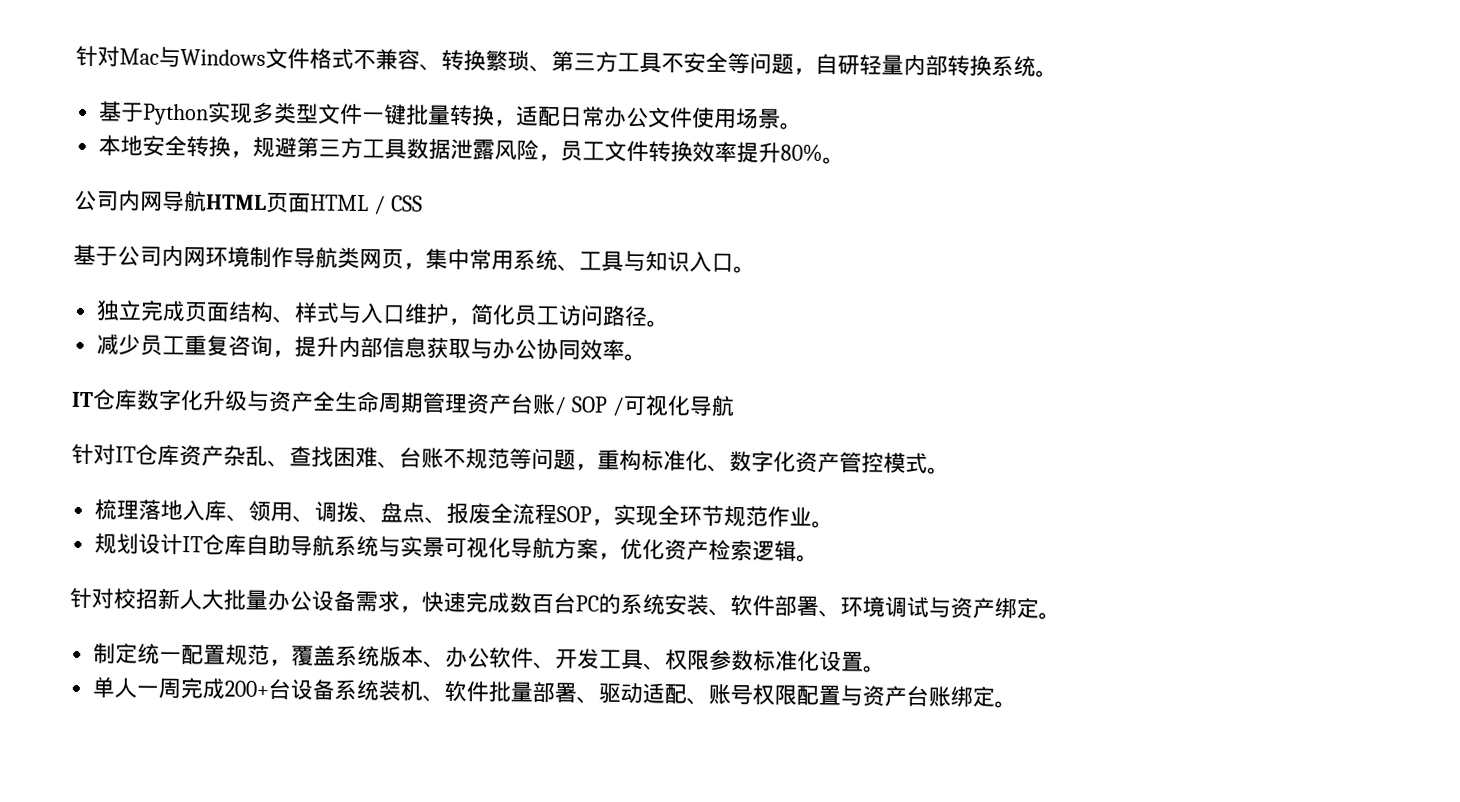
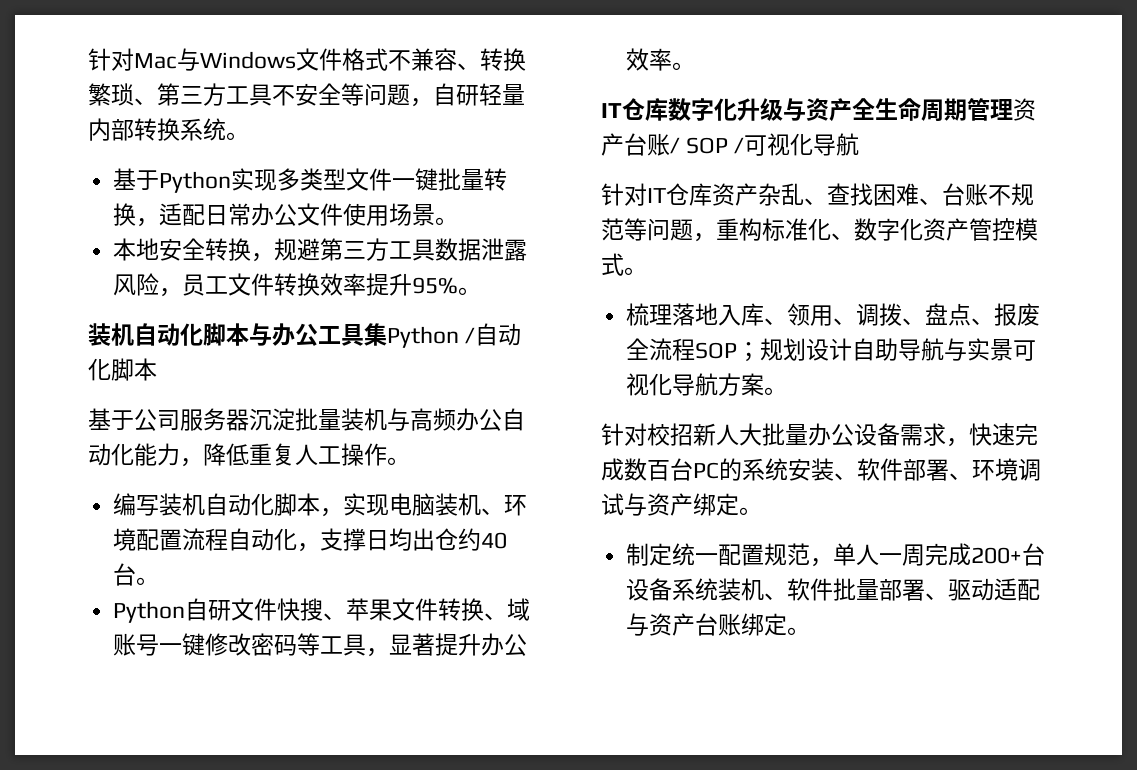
- 本地安全转换，规避第三方工具数据泄露风险，员工文件转换效率提升80%。
- 公司内网导航HTML页面HTML / CSS
- 基于公司内网环境制作导航类网页，集中常用系统、工具与知识入口。
- 独立完成页面结构、样式与入口维护，简化员工访问路径。
- 减少员工重复咨询，提升内部信息获取与办公协同效率。
+ 本地安全转换，规避第三方工具数据泄露风险，员工文件转换效率提升95%。
+ 装机自动化脚本与办公工具集Python /自动化脚本
+ 基于公司服务器沉淀批量装机与高频办公自动化能力，降低重复人工操作。
+ 编写装机自动化脚本，实现电脑装机、环境配置流程自动化，支撑日均出仓约40台。
+ Python自研文件快搜、苹果文件转换、域账号一键修改密码等工具，显著提升办公效率。
- 梳理落地入库、领用、调拨、盘点、报废全流程SOP，实现全环节规范作业。
- 规划设计IT仓库自助导航系统与实景可视化导航方案，优化资产检索逻辑。
+ 梳理落地入库、领用、调拨、盘点、报废全流程SOP；规划设计自助导航与实景可视化导航方案。
- 制定统一配置规范，覆盖系统版本、办公软件、开发工具、权限参数标准化设置。
- 单人一周完成200+台设备系统装机、软件批量部署、驱动适配、账号权限配置与资产台账绑定。
+ 制定统一配置规范，单人一周完成200+台设备系统装机、软件批量部署、驱动适配与资产台账绑定。

